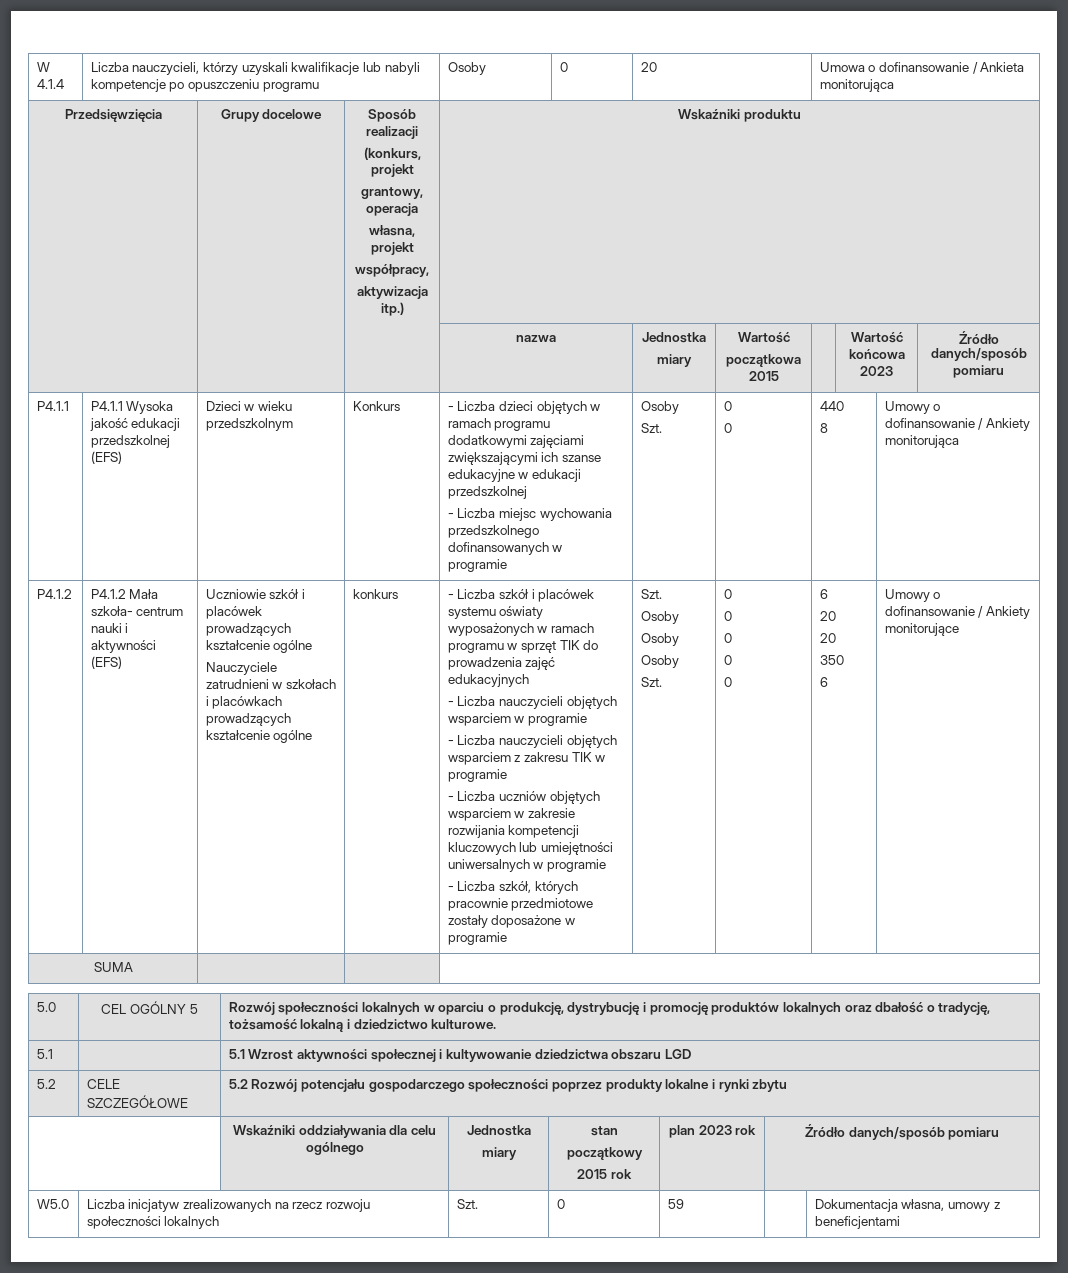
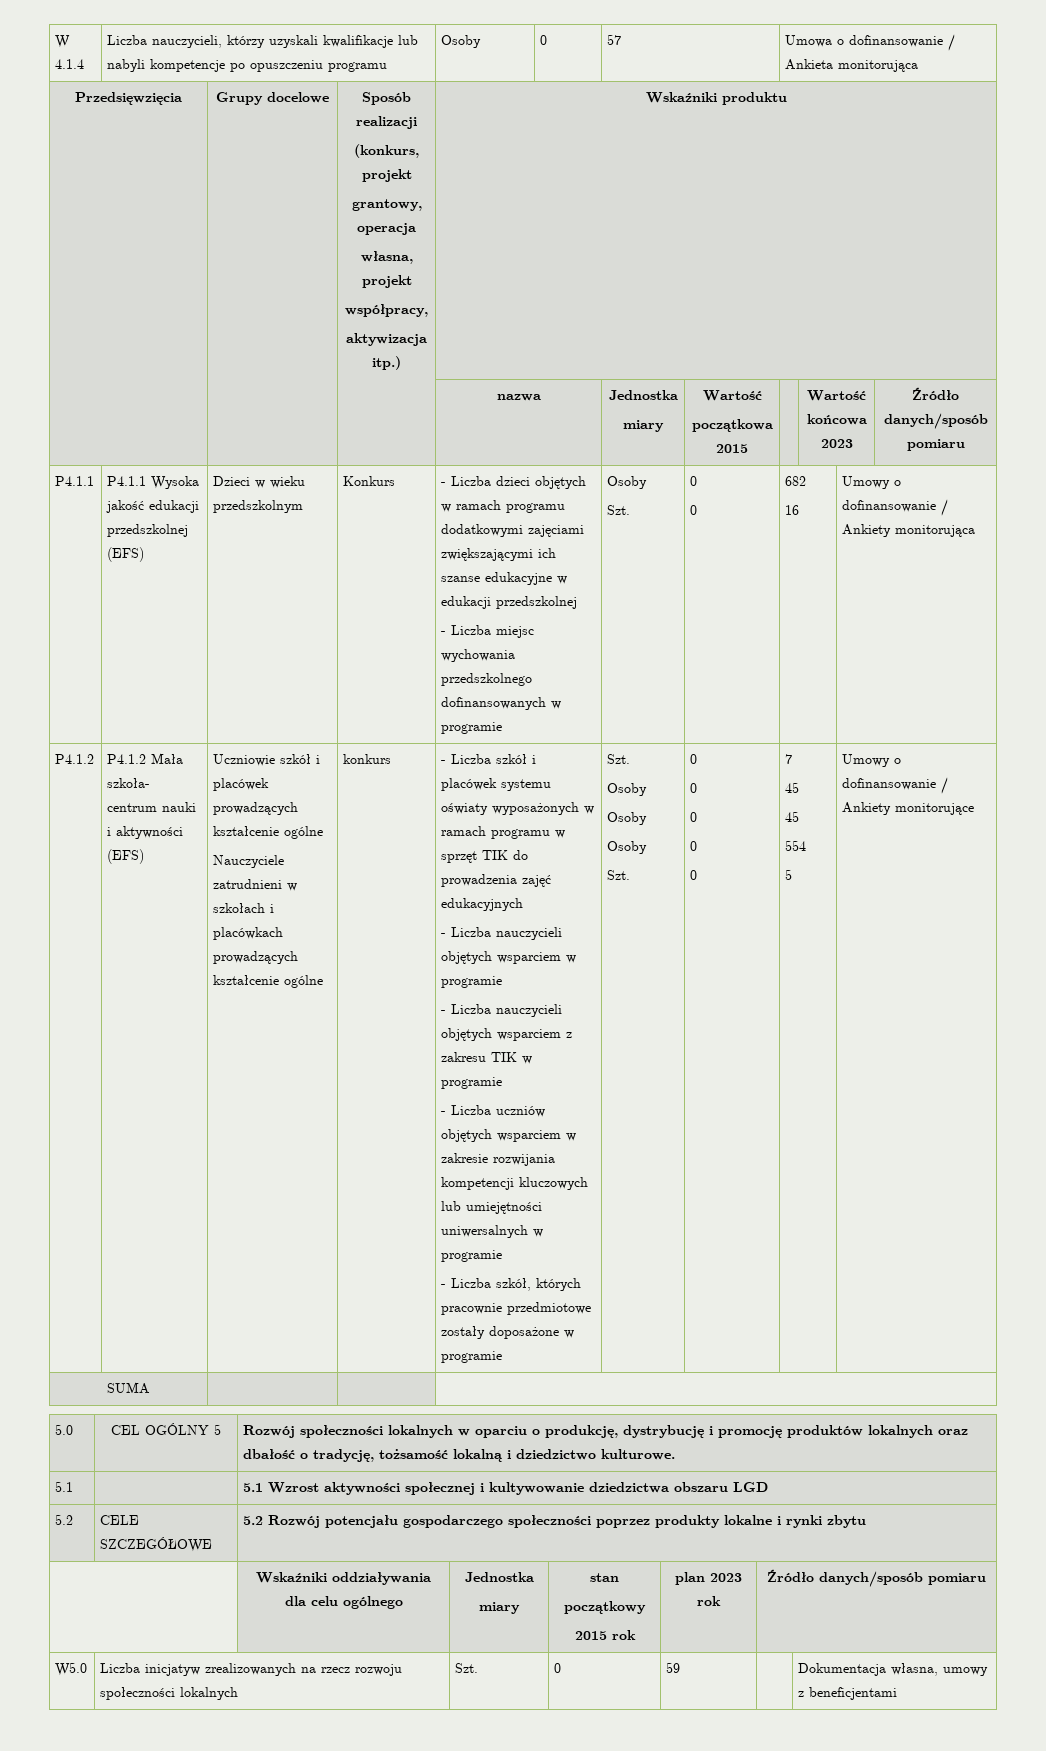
- W 4.1.4 | Liczba nauczycieli, którzy uzyskali kwalifikacje lub nabyli kompetencje po opuszczeniu programu | Osoby | 0 | 20 | Umowa o dofinansowanie / Ankieta monitorująca
+ W 4.1.4 | Liczba nauczycieli, którzy uzyskali kwalifikacje lub nabyli kompetencje po opuszczeniu programu | Osoby | 0 | 57 | Umowa o dofinansowanie / Ankieta monitorująca
- 440
- 8
+ 682
+ 16
- 0 | 6
- 20
- 20
- 350
- 6
+ 0 | 7
+ 45
+ 45
+ 554
+ 5

